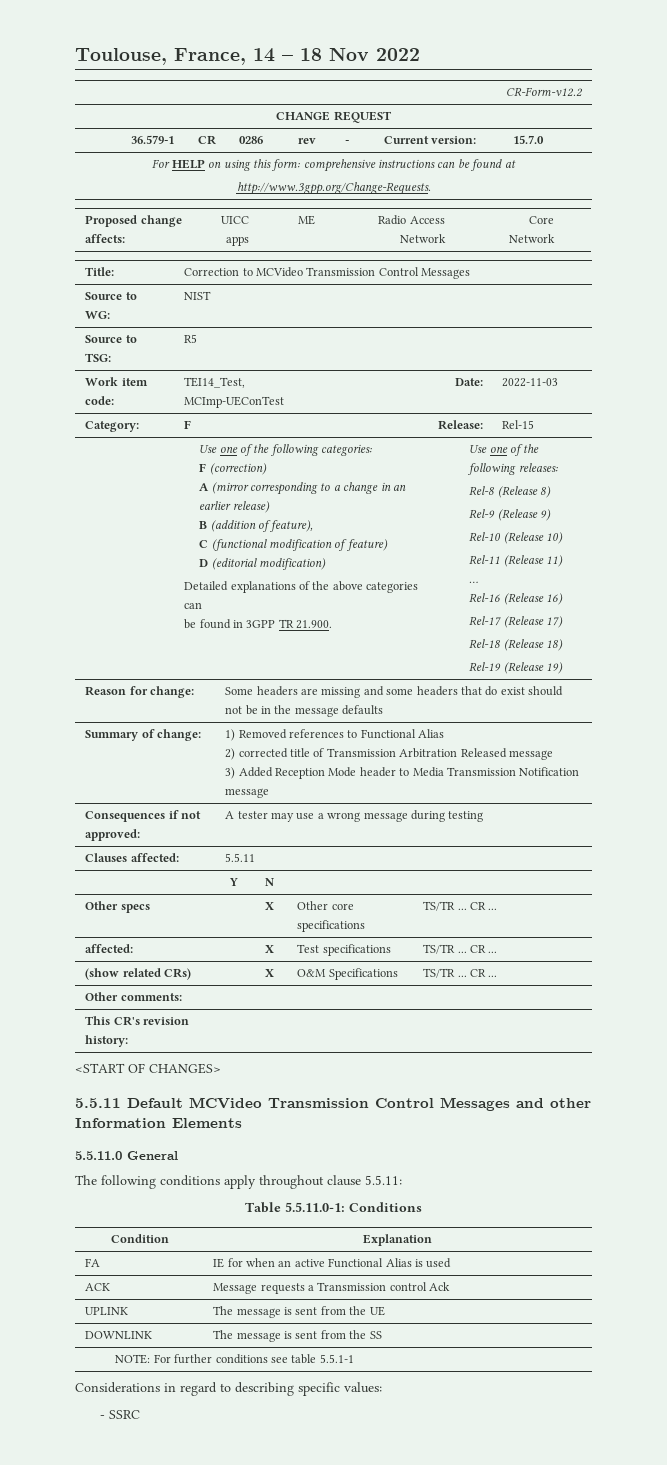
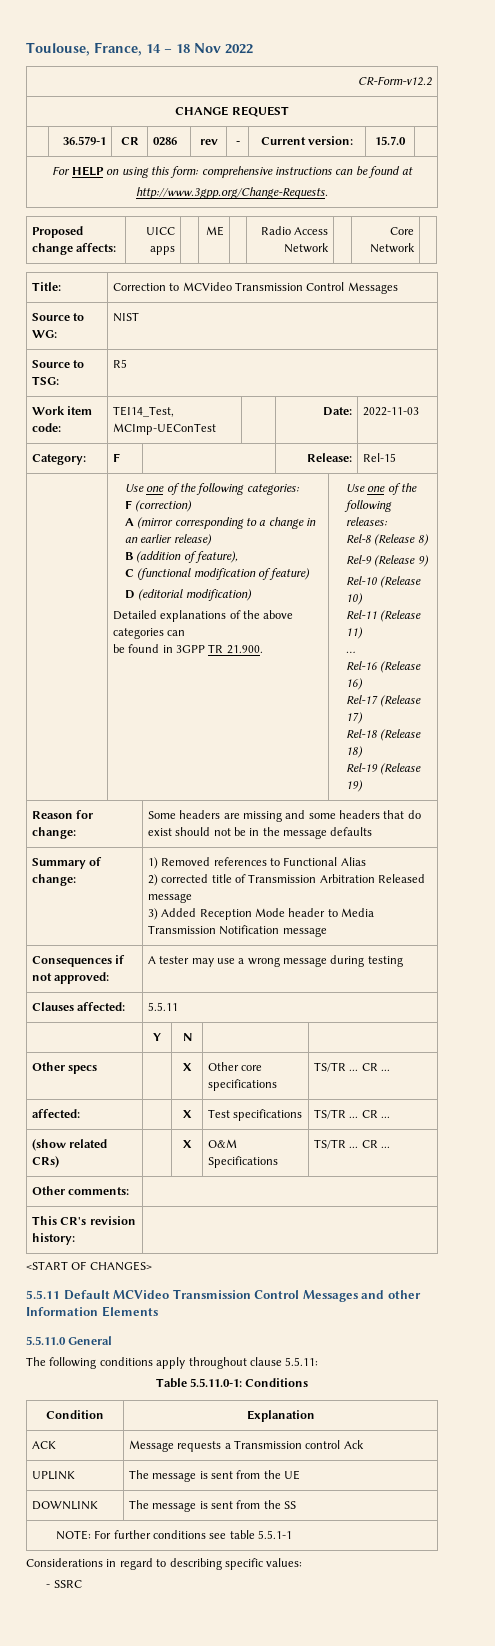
- FA | IE for when an active Functional Alias is used

